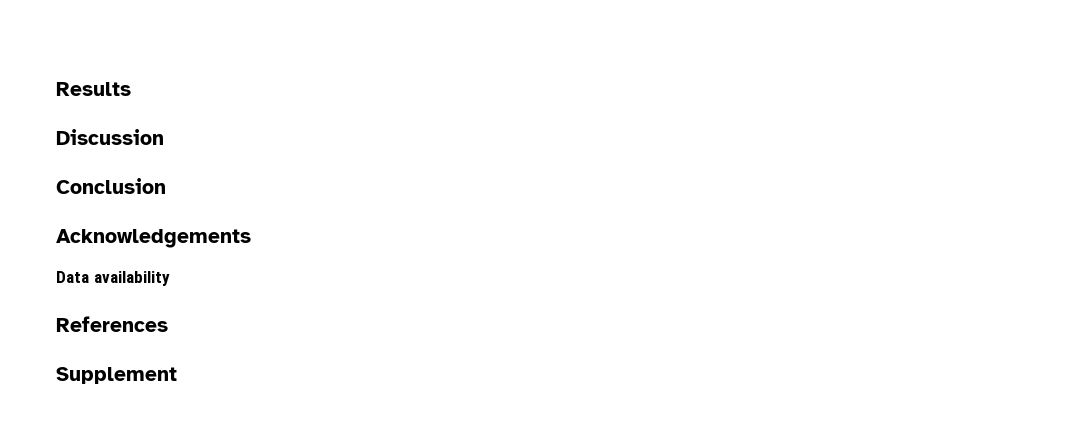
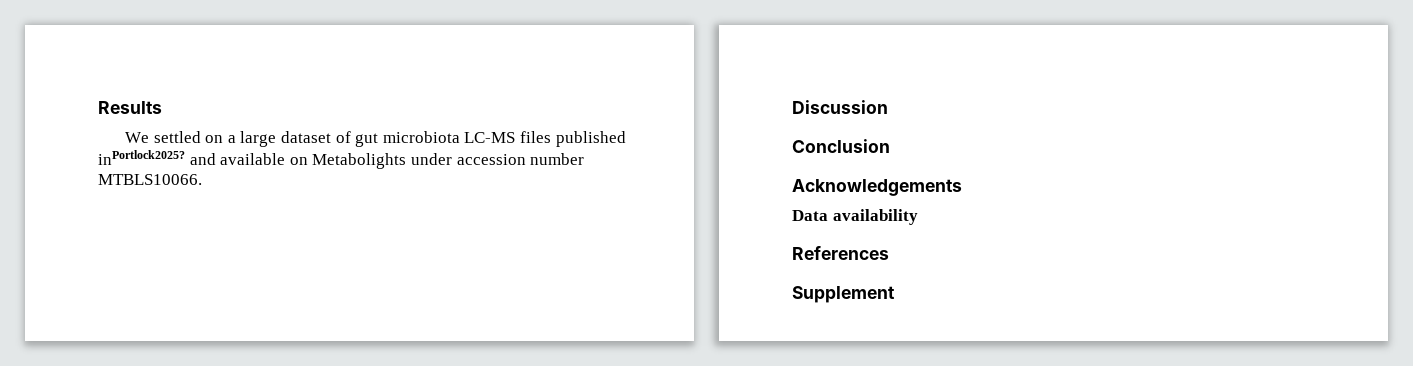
+ We settled on a large dataset of gut microbiota LC-MS files published inPortlock2025? and available on Metabolights under accession number MTBLS10066.

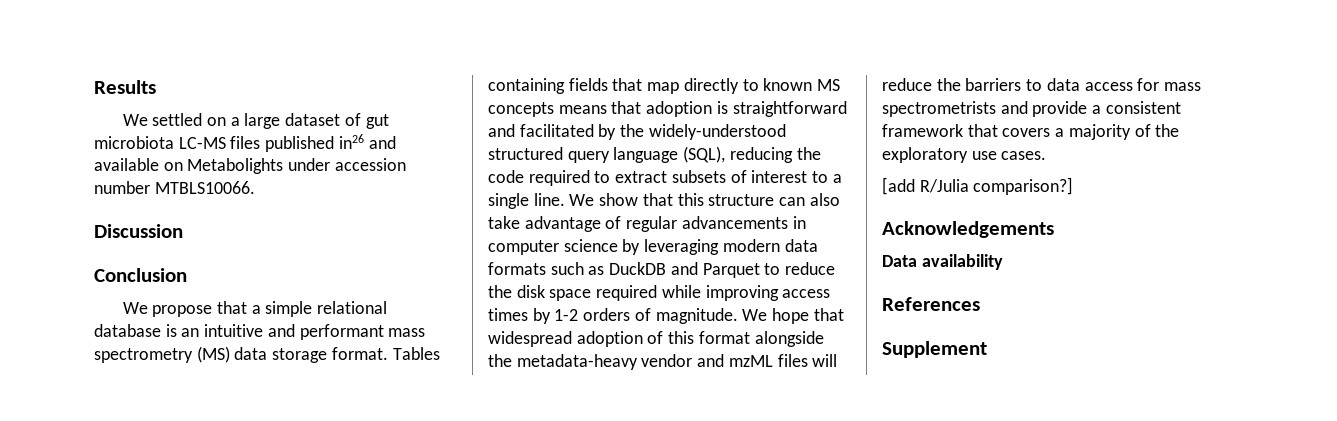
- We settled on a large dataset of gut microbiota LC-MS files published inPortlock2025? and available on Metabolights under accession number MTBLS10066.
+ We settled on a large dataset of gut microbiota LC-MS files published in26 and available on Metabolights under accession number MTBLS10066.
+ We propose that a simple relational database is an intuitive and performant mass spectrometry (MS) data storage format. Tables containing fields that map directly to known MS concepts means that adoption is straightforward and facilitated by the widely-understood structured query language (SQL), reducing the code required to extract subsets of interest to a single line. We show that this structure can also take advantage of regular advancements in computer science by leveraging modern data formats such as DuckDB and Parquet to reduce the disk space required while improving access times by 1-2 orders of magnitude. We hope that widespread adoption of this format alongside the metadata-heavy vendor and mzML files will reduce the barriers to data access for mass spectrometrists and provide a consistent framework that covers a majority of the exploratory use cases.
+ [add R/Julia comparison?]

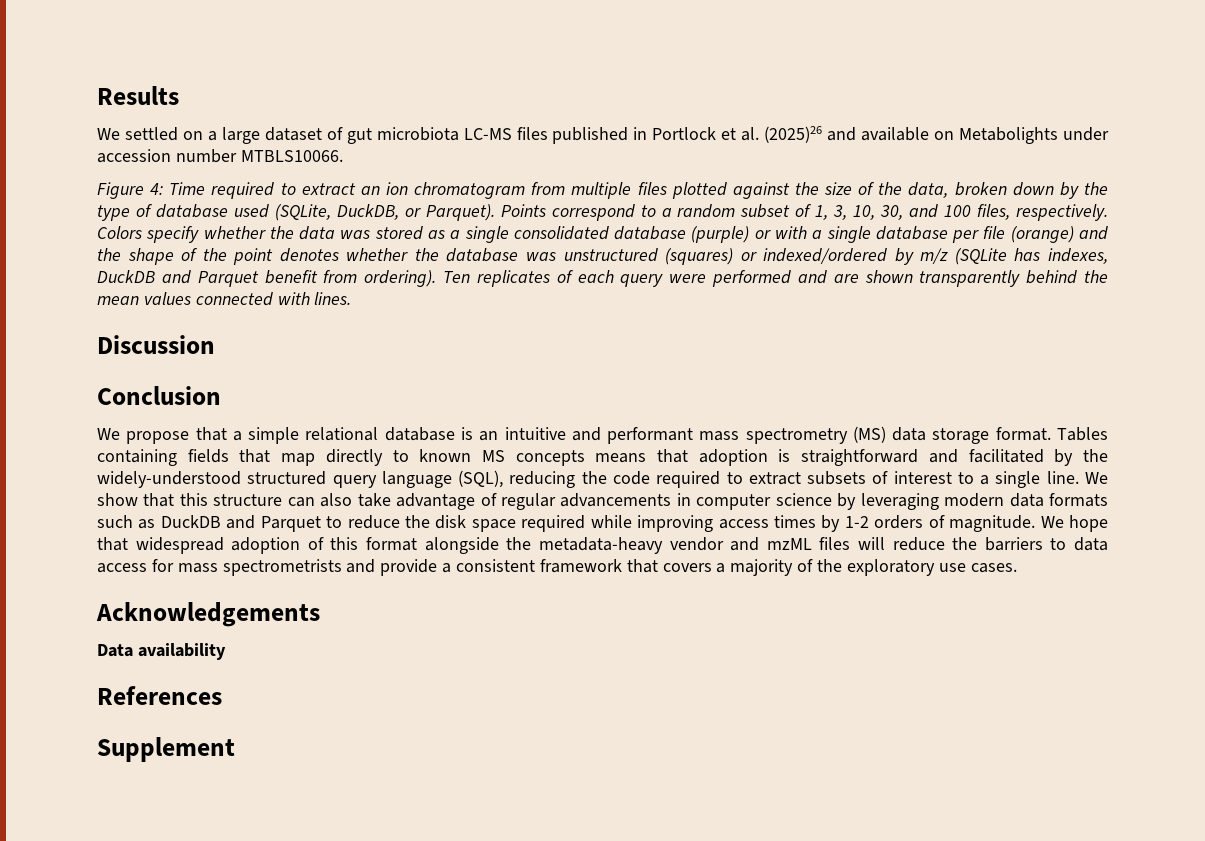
- We settled on a large dataset of gut microbiota LC-MS files published in26 and available on Metabolights under accession number MTBLS10066.
+ We settled on a large dataset of gut microbiota LC-MS files published in Portlock et al. (2025)26 and available on Metabolights under accession number MTBLS10066.
+ Figure 4: Time required to extract an ion chromatogram from multiple files plotted against the size of the data, broken down by the type of database used (SQLite, DuckDB, or Parquet). Points correspond to a random subset of 1, 3, 10, 30, and 100 files, respectively. Colors specify whether the data was stored as a single consolidated database (purple) or with a single database per file (orange) and the shape of the point denotes whether the database was unstructured (squares) or indexed/ordered by m/z (SQLite has indexes, DuckDB and Parquet benefit from ordering). Ten replicates of each query were performed and are shown transparently behind the mean values connected with lines.
- [add R/Julia comparison?]

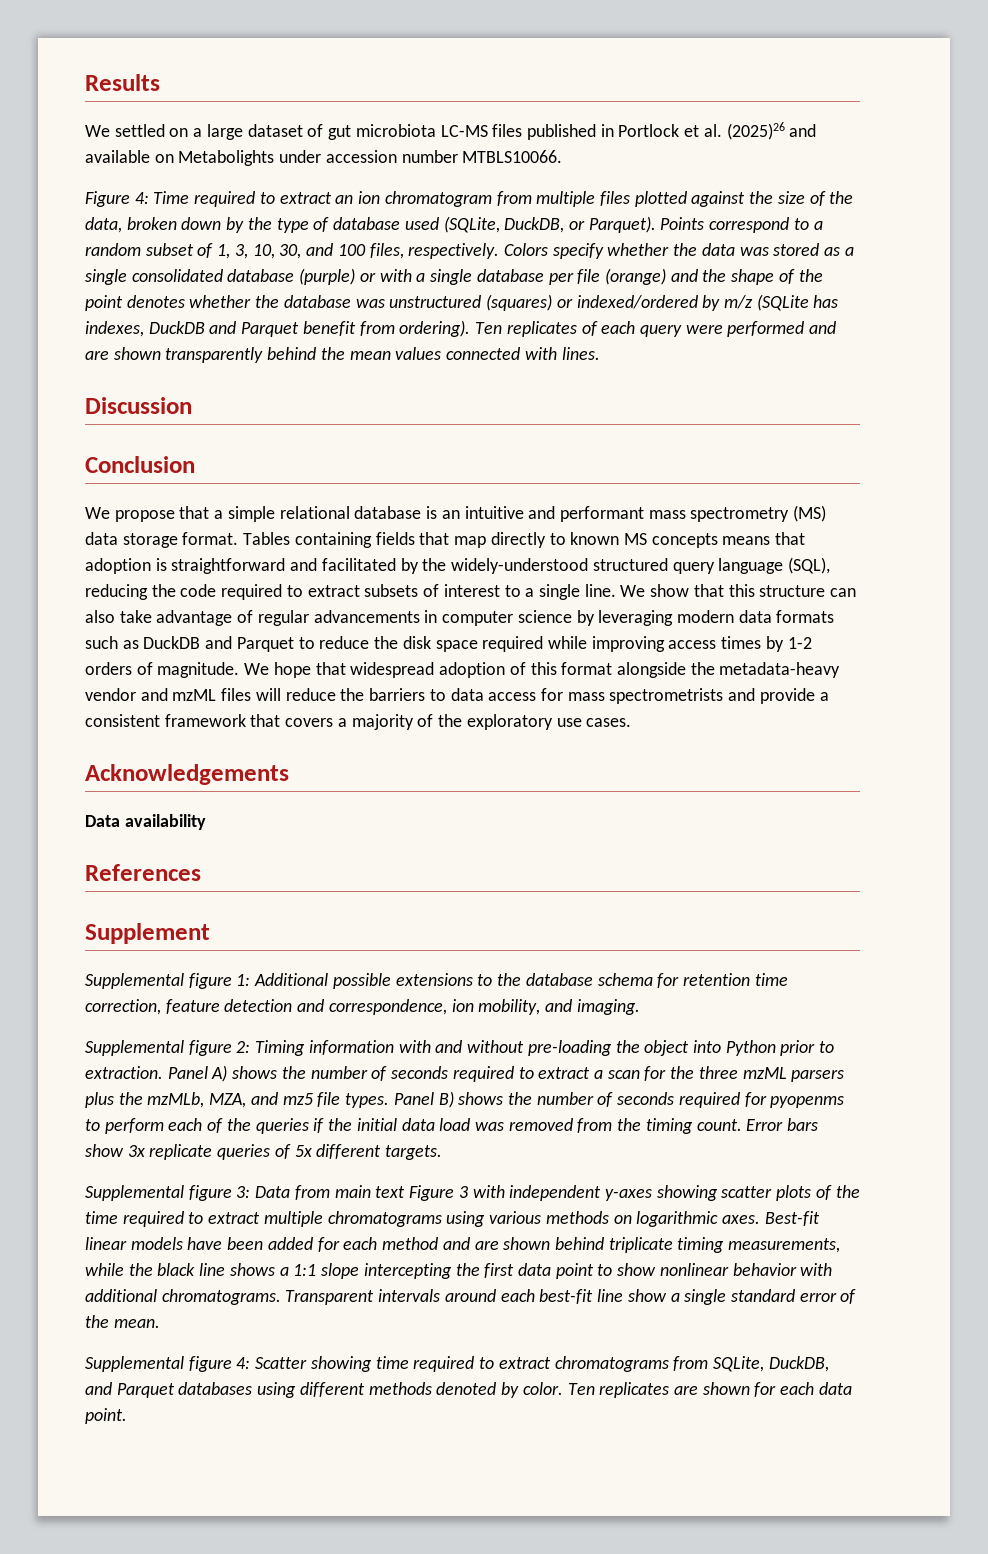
+ Supplemental figure 1: Additional possible extensions to the database schema for retention time correction, feature detection and correspondence, ion mobility, and imaging.
+ Supplemental figure 2: Timing information with and without pre-loading the object into Python prior to extraction. Panel A) shows the number of seconds required to extract a scan for the three mzML parsers plus the mzMLb, MZA, and mz5 file types. Panel B) shows the number of seconds required for pyopenms to perform each of the queries if the initial data load was removed from the timing count. Error bars show 3x replicate queries of 5x different targets.
+ Supplemental figure 3: Data from main text Figure 3 with independent y-axes showing scatter plots of the time required to extract multiple chromatograms using various methods on logarithmic axes. Best-fit linear models have been added for each method and are shown behind triplicate timing measurements, while the black line shows a 1:1 slope intercepting the first data point to show nonlinear behavior with additional chromatograms. Transparent intervals around each best-fit line show a single standard error of the mean.
+ Supplemental figure 4: Scatter showing time required to extract chromatograms from SQLite, DuckDB, and Parquet databases using different methods denoted by color. Ten replicates are shown for each data point.

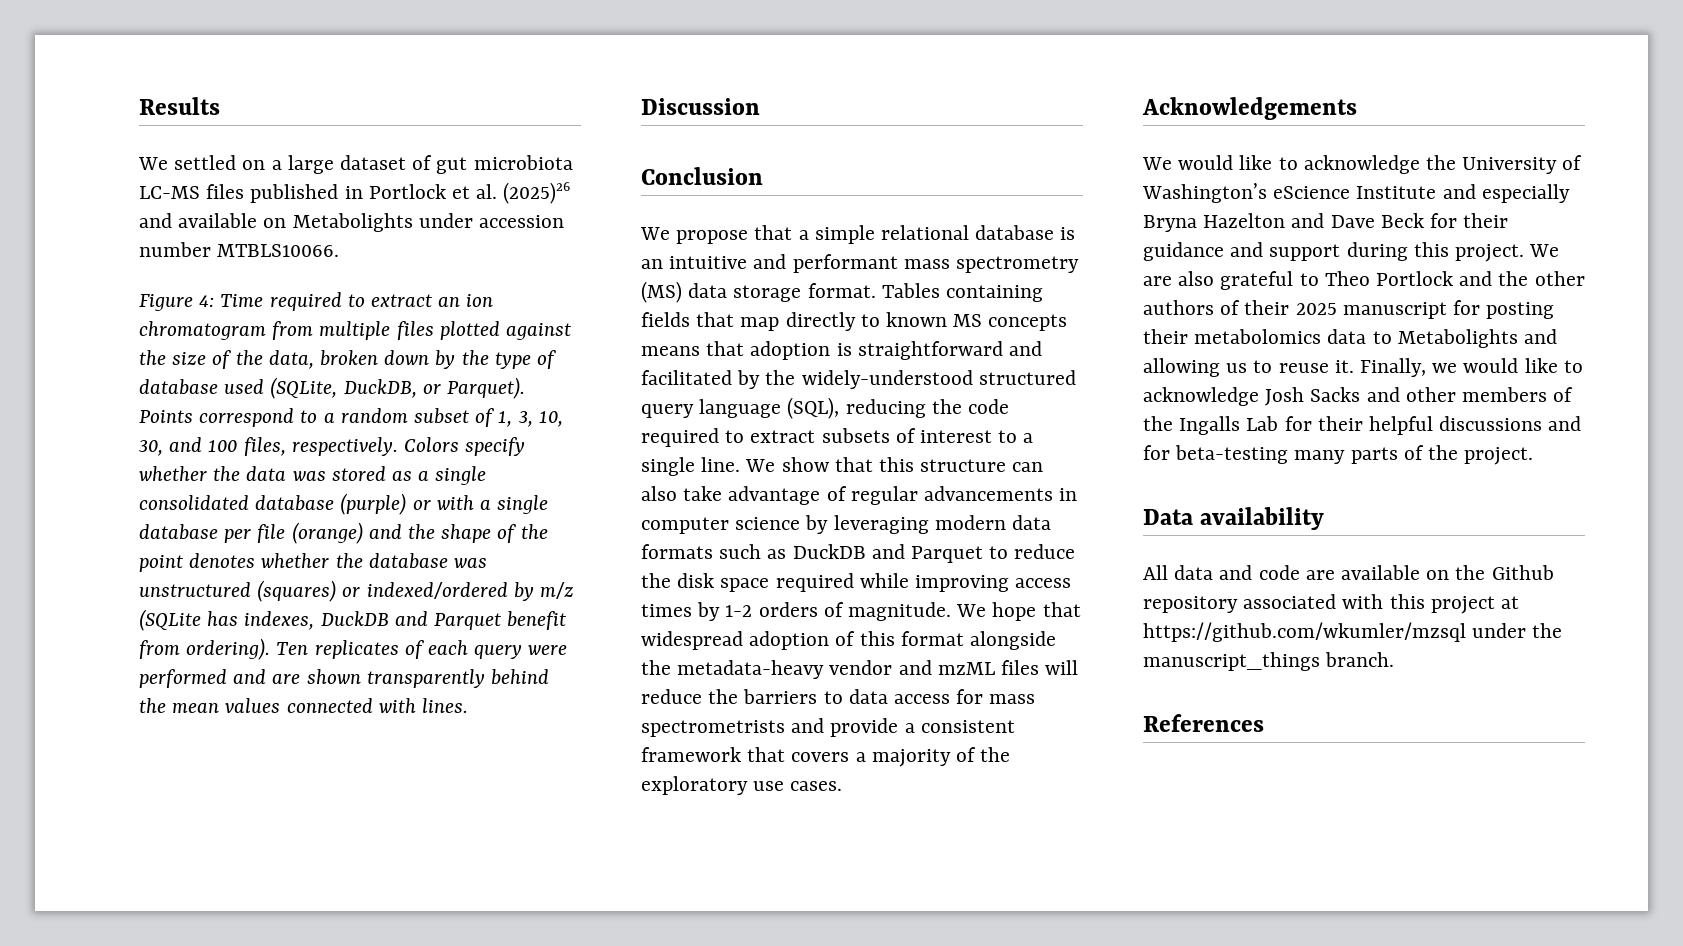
+ We would like to acknowledge the University of Washington’s eScience Institute and especially Bryna Hazelton and Dave Beck for their guidance and support during this project. We are also grateful to Theo Portlock and the other authors of their 2025 manuscript for posting their metabolomics data to Metabolights and allowing us to reuse it. Finally, we would like to acknowledge Josh Sacks and other members of the Ingalls Lab for their helpful discussions and for beta-testing many parts of the project.
  Data availability
+ All data and code are available on the Github repository associated with this project at https://github.com/wkumler/mzsql under the manuscript_things branch.
  References
- Supplement
- Supplemental figure 1: Additional possible extensions to the database schema for retention time correction, feature detection and correspondence, ion mobility, and imaging.
- Supplemental figure 2: Timing information with and without pre-loading the object into Python prior to extraction. Panel A) shows the number of seconds required to extract a scan for the three mzML parsers plus the mzMLb, MZA, and mz5 file types. Panel B) shows the number of seconds required for pyopenms to perform each of the queries if the initial data load was removed from the timing count. Error bars show 3x replicate queries of 5x different targets.
- Supplemental figure 3: Data from main text Figure 3 with independent y-axes showing scatter plots of the time required to extract multiple chromatograms using various methods on logarithmic axes. Best-fit linear models have been added for each method and are shown behind triplicate timing measurements, while the black line shows a 1:1 slope intercepting the first data point to show nonlinear behavior with additional chromatograms. Transparent intervals around each best-fit line show a single standard error of the mean.
- Supplemental figure 4: Scatter showing time required to extract chromatograms from SQLite, DuckDB, and Parquet databases using different methods denoted by color. Ten replicates are shown for each data point.

